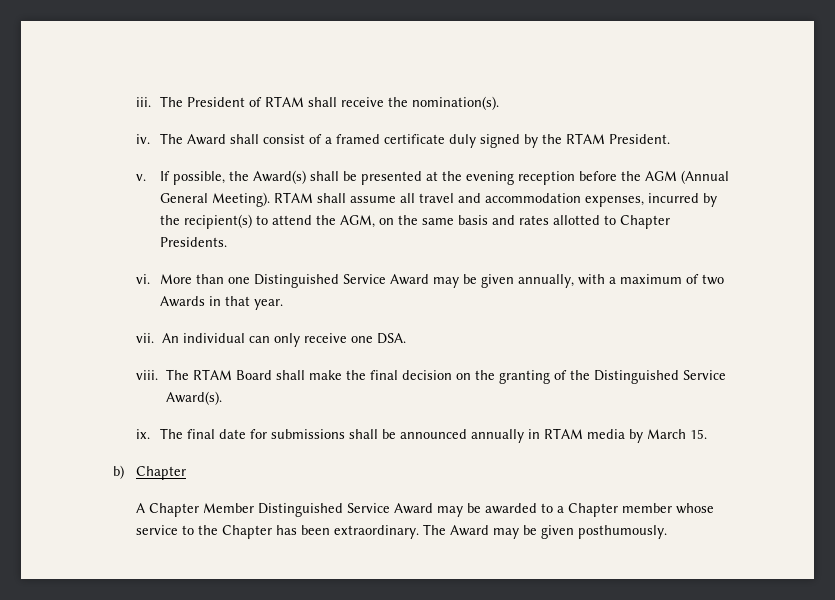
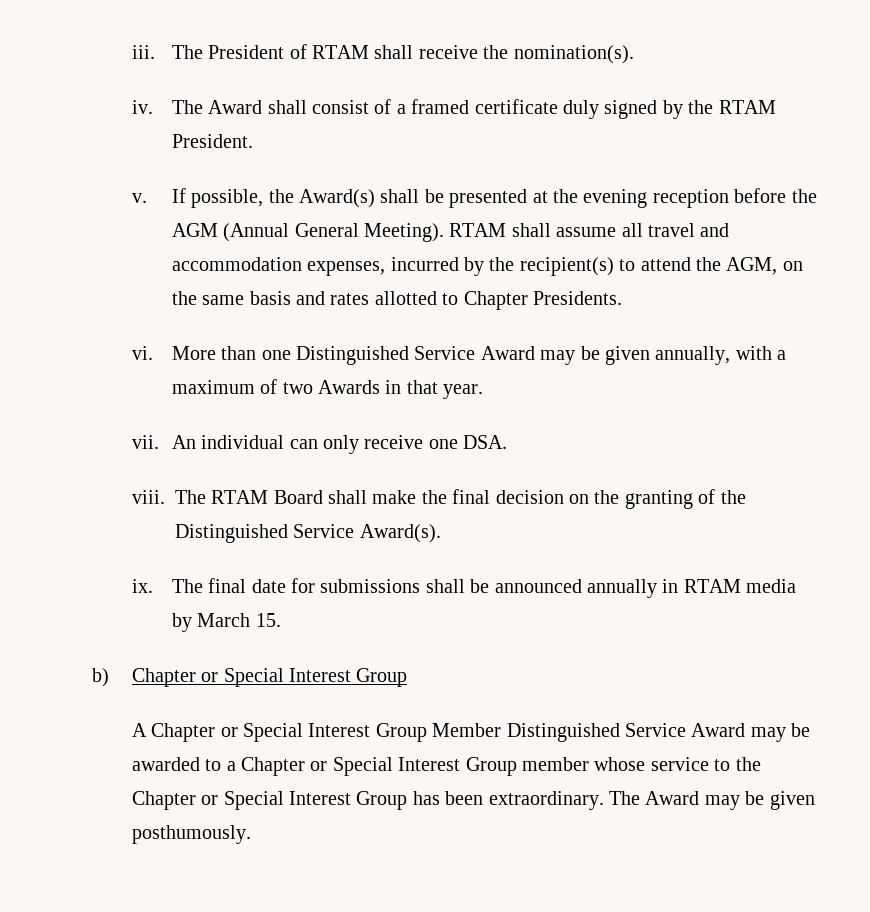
- b) Chapter
- A Chapter Member Distinguished Service Award may be awarded to a Chapter member whose service to the Chapter has been extraordinary.
+ b) Chapter or Special Interest Group
+ A Chapter or Special Interest Group Member Distinguished Service Award may be awarded to a Chapter or Special Interest Group member whose service to the Chapter or Special Interest Group has been extraordinary.

